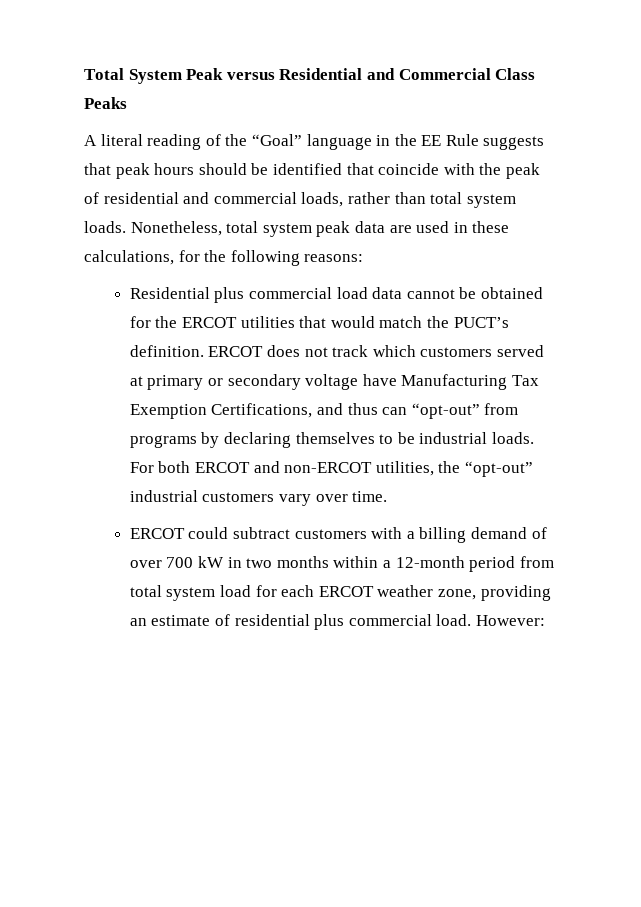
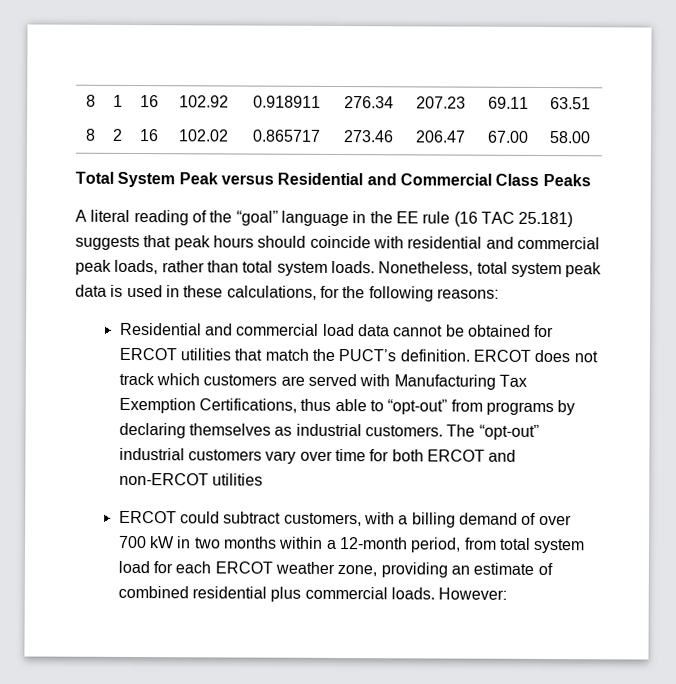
+ 8 | 1 | 16 | 102.92 | 0.918911 | 276.34 | 207.23 | 69.11 | 63.51
+ 8 | 2 | 16 | 102.02 | 0.865717 | 273.46 | 206.47 | 67.00 | 58.00
- A literal reading of the “Goal” language in the EE Rule suggests that peak hours should be identified that coincide with the peak of residential and commercial loads, rather than total system loads.
+ A literal reading of the “goal” language in the EE rule (16 TAC 25.181) suggests that peak hours should coincide with residential and commercial peak loads, rather than total system loads.
- Nonetheless, total system peak data are used in these calculations, for the following reasons:
+ Nonetheless, total system peak data is used in these calculations, for the following reasons:
- Residential plus commercial load data cannot be obtained for the ERCOT utilities that would match the PUCT’s definition.
+ Residential and commercial load data cannot be obtained for ERCOT utilities that match the PUCT’s definition.
- ERCOT does not track which customers served at primary or secondary voltage have Manufacturing Tax Exemption Certifications, and thus can “opt-out” from programs by declaring themselves to be industrial loads. For both ERCOT and non-ERCOT utilities, the “opt-out” industrial customers vary over time.
+ ERCOT does not track which customers are served with Manufacturing Tax Exemption Certifications, thus able to “opt-out” from programs by declaring themselves as industrial customers. The “opt-out” industrial customers vary over time for both ERCOT and non-ERCOT utilities
- ERCOT could subtract customers with a billing demand of over 700 kW in two months within a 12-month period from total system load for each ERCOT weather zone, providing an estimate of residential plus commercial load.
+ ERCOT could subtract customers, with a billing demand of over 700 kW in two months within a 12-month period, from total system load for each ERCOT weather zone, providing an estimate of combined residential plus commercial loads.

